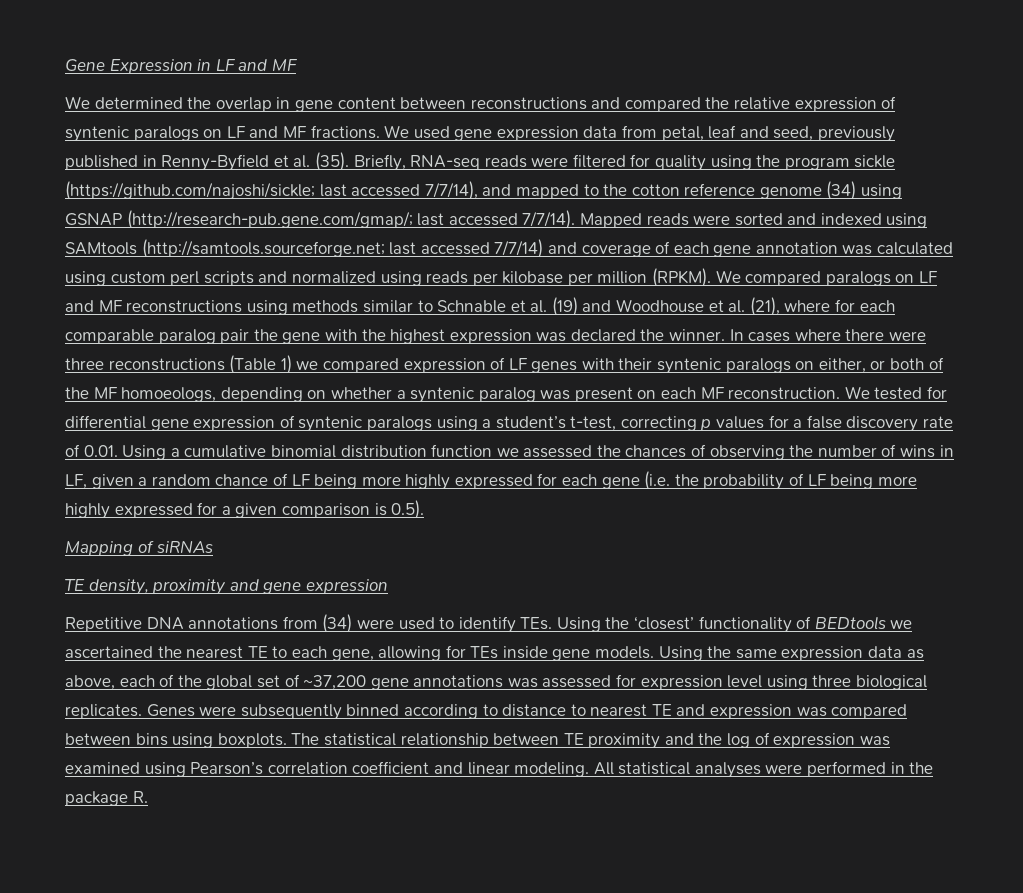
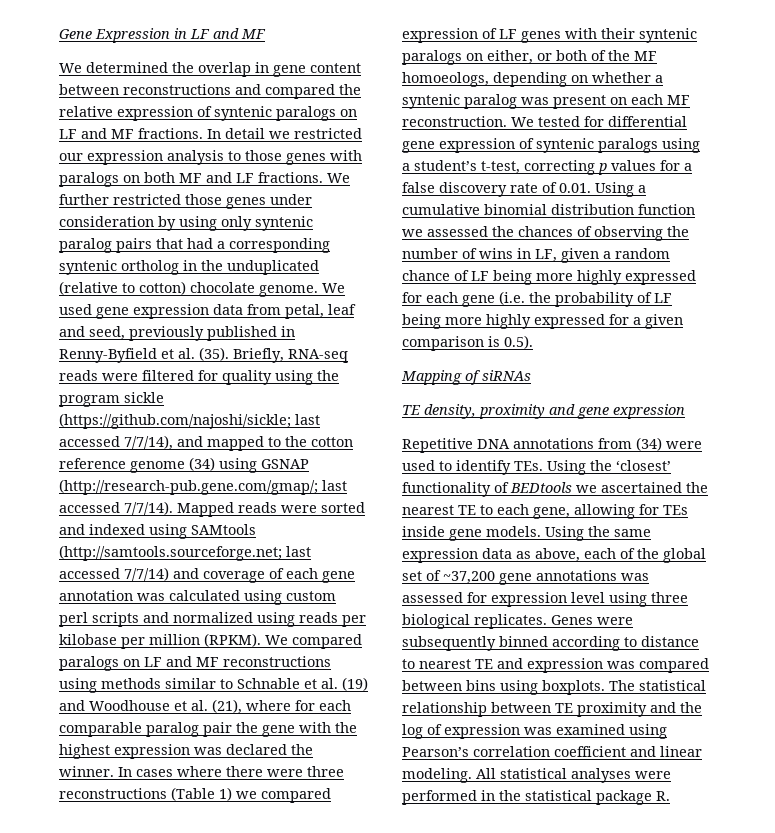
+ In detail we restricted our expression analysis to those genes with paralogs on both MF and LF fractions. We further restricted those genes under consideration by using only syntenic paralog pairs that had a corresponding syntenic ortholog in the unduplicated (relative to cotton) chocolate genome.
- All statistical analyses were performed in the package R.
+ All statistical analyses were performed in the statistical package R.

